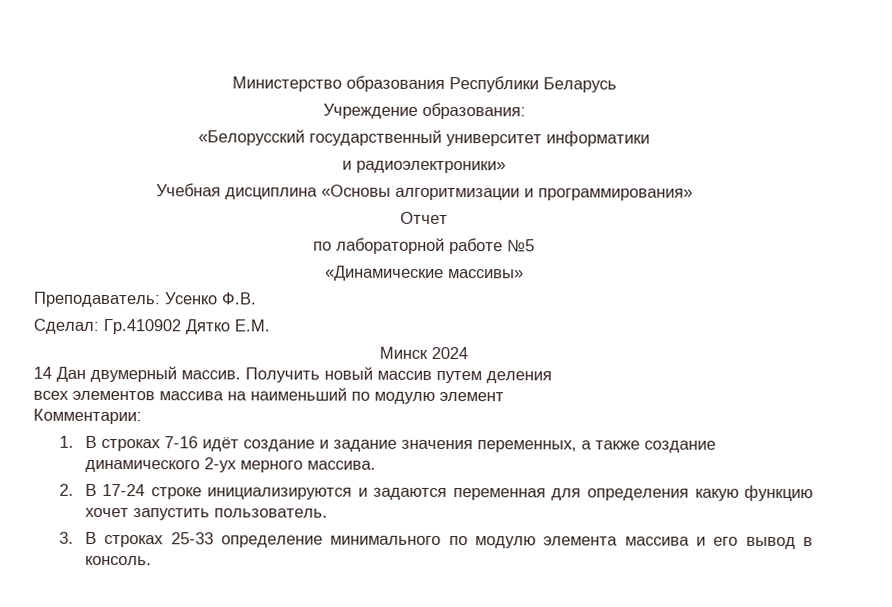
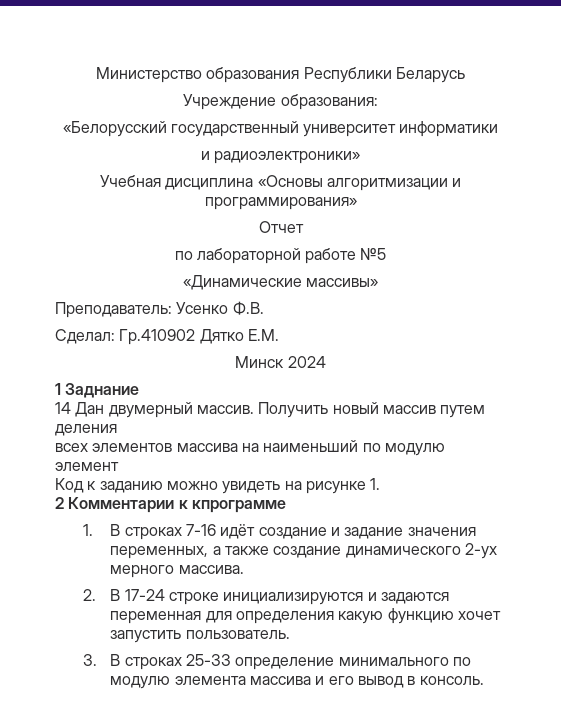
+ 1 Заднание
- Комментарии:
+ Код к заданию можно увидеть на рисунке 1.
+ 2 Комментарии к кпрограмме

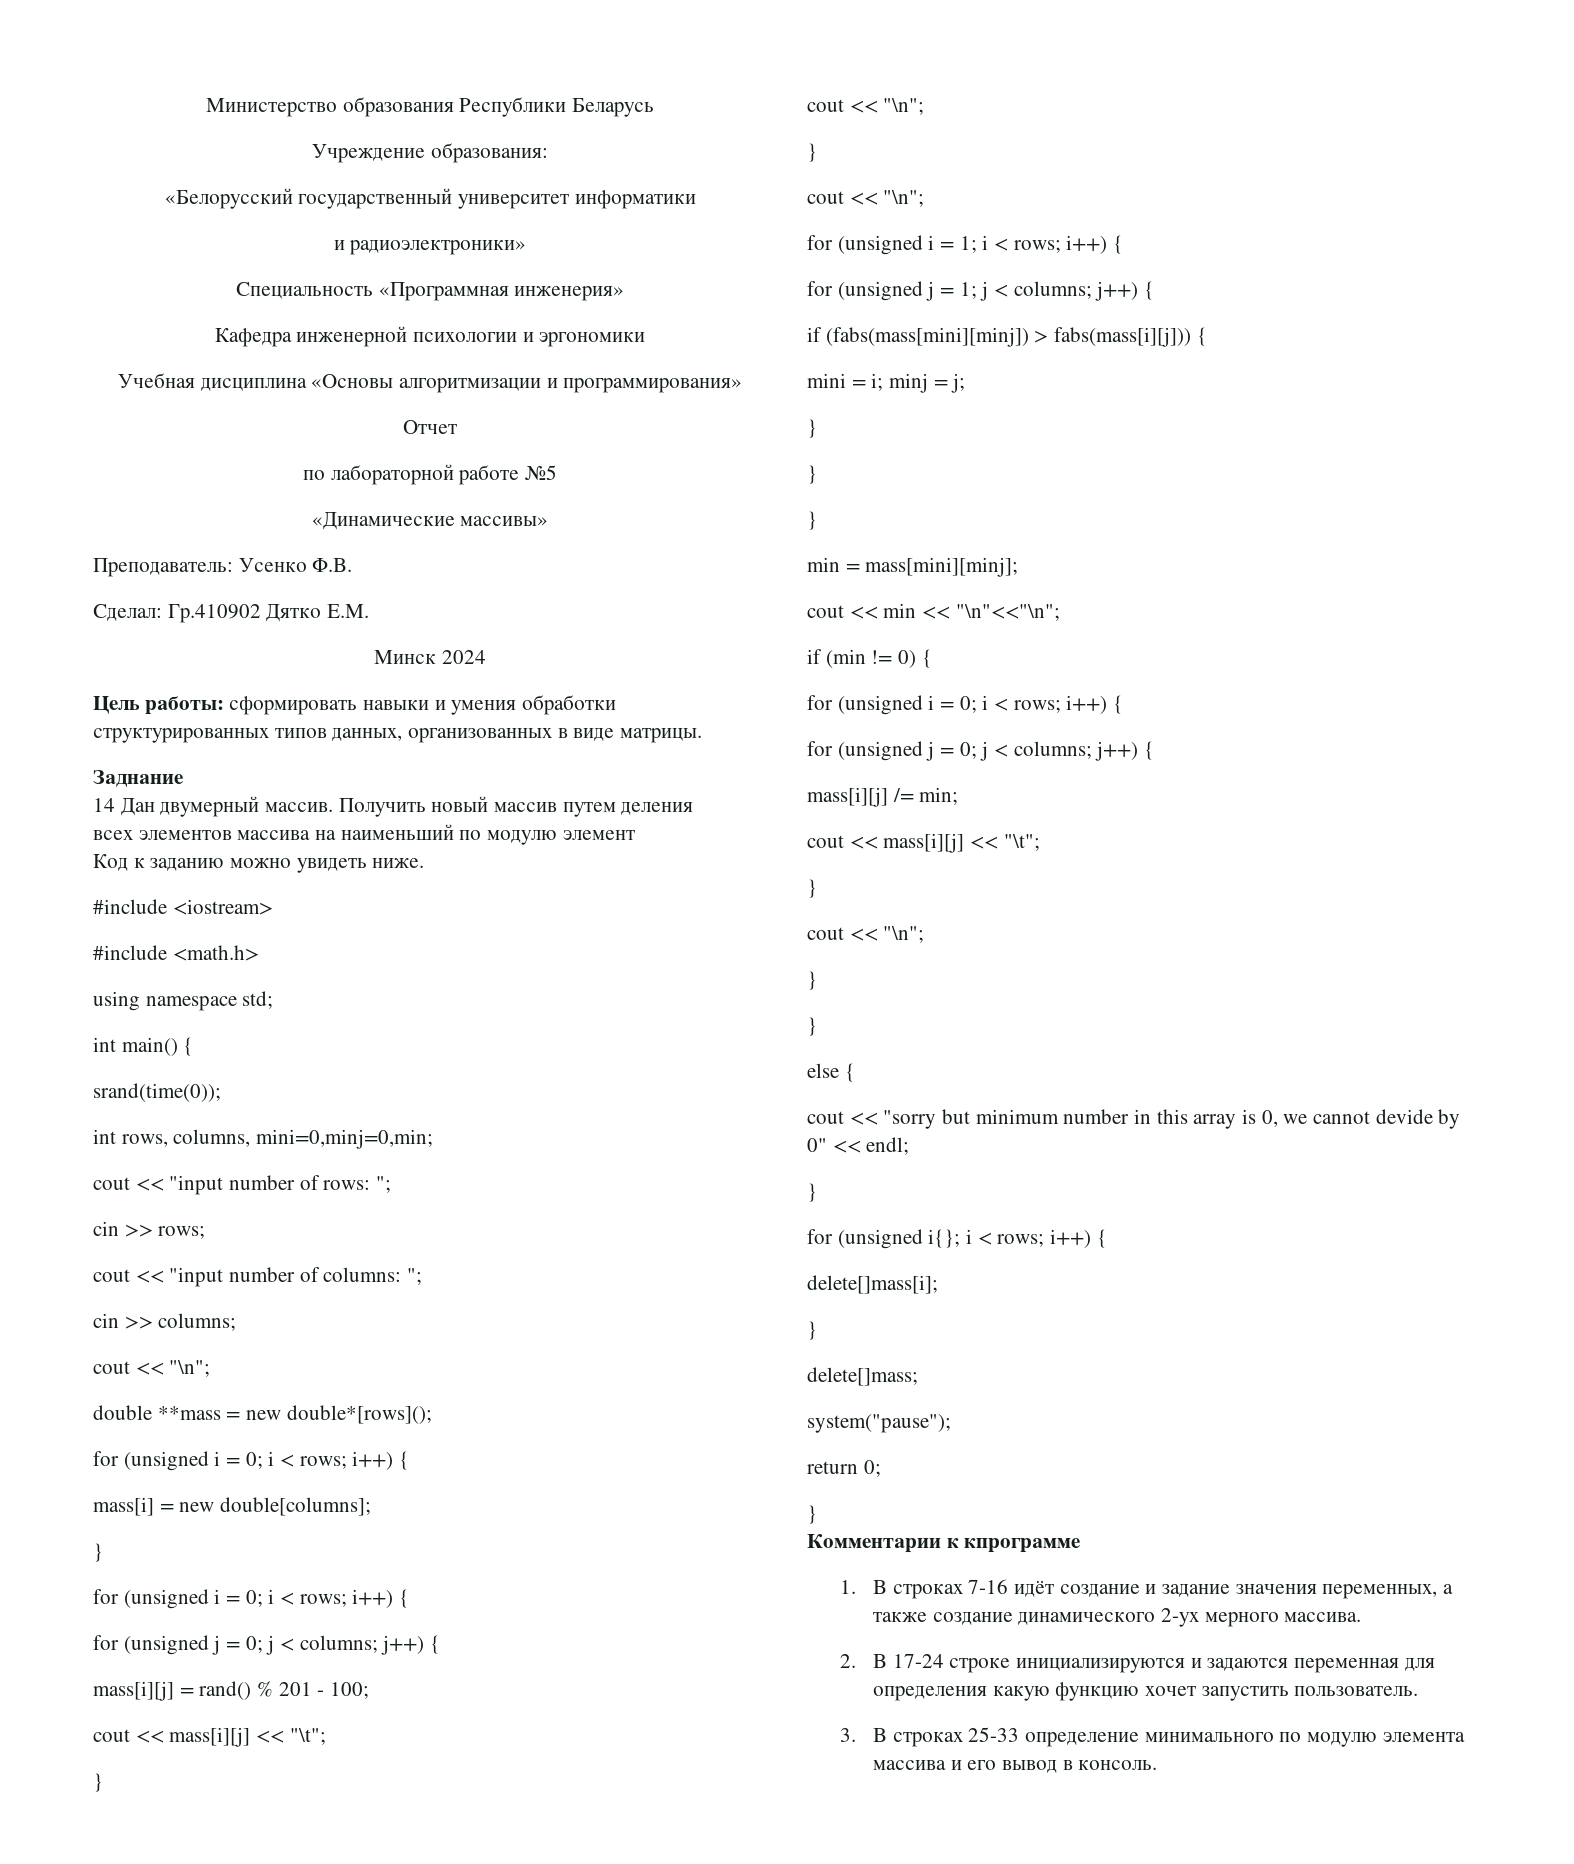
+ Специальность «Программная инженерия»
+ Кафедра инженерной психологии и эргономики
- 1 Заднание
+ Цель работы: сформировать навыки и умения обработки структурированных типов данных, организованных в виде матрицы.
+ Заднание
- Код к заданию можно увидеть на рисунке 1.
- 2 Комментарии к кпрограмме
+ Код к заданию можно увидеть ниже.
+ #include <iostream>
+ #include <math.h>
+ using namespace std;
+ int main() {
+ srand(time(0));
+ int rows, columns, mini=0,minj=0,min;
+ cout << "input number of rows: ";
+ cin >> rows;
+ cout << "input number of columns: ";
+ cin >> columns;
+ cout << "\n";
+ double **mass = new double*[rows]();
+ for (unsigned i = 0; i < rows; i++) {
+ mass[i] = new double[columns];
+ }
+ for (unsigned i = 0; i < rows; i++) {
+ for (unsigned j = 0; j < columns; j++) {
+ mass[i][j] = rand() % 201 - 100;
+ cout << mass[i][j] << "\t";
+ }
+ cout << "\n";
+ }
+ cout << "\n";
+ for (unsigned i = 1; i < rows; i++) {
+ for (unsigned j = 1; j < columns; j++) {
+ if (fabs(mass[mini][minj]) > fabs(mass[i][j])) {
+ mini = i; minj = j;
+ }
+ }
+ }
+ min = mass[mini][minj];
+ cout << min << "\n"<<"\n";
+ if (min != 0) {
+ for (unsigned i = 0; i < rows; i++) {
+ for (unsigned j = 0; j < columns; j++) {
+ mass[i][j] /= min;
+ cout << mass[i][j] << "\t";
+ }
+ cout << "\n";
+ }
+ }
+ else {
+ cout << "sorry but minimum number in this array is 0, we cannot devide by 0" << endl;
+ }
+ for (unsigned i{}; i < rows; i++) {
+ delete[]mass[i];
+ }
+ delete[]mass;
+ system("pause");
+ return 0;
+ }
+ Комментарии к кпрограмме

